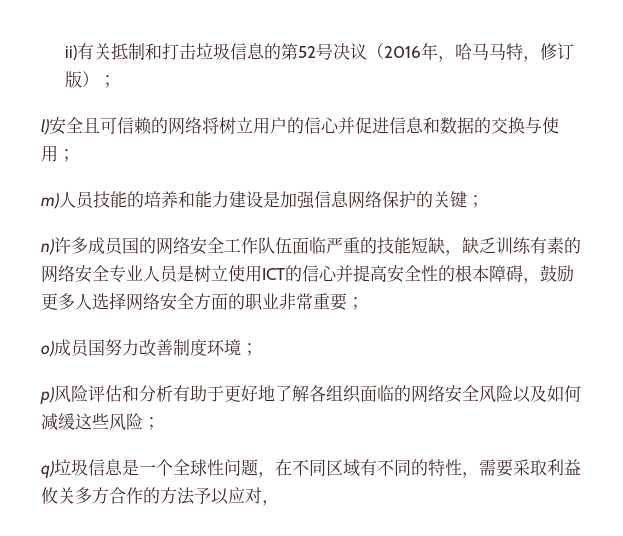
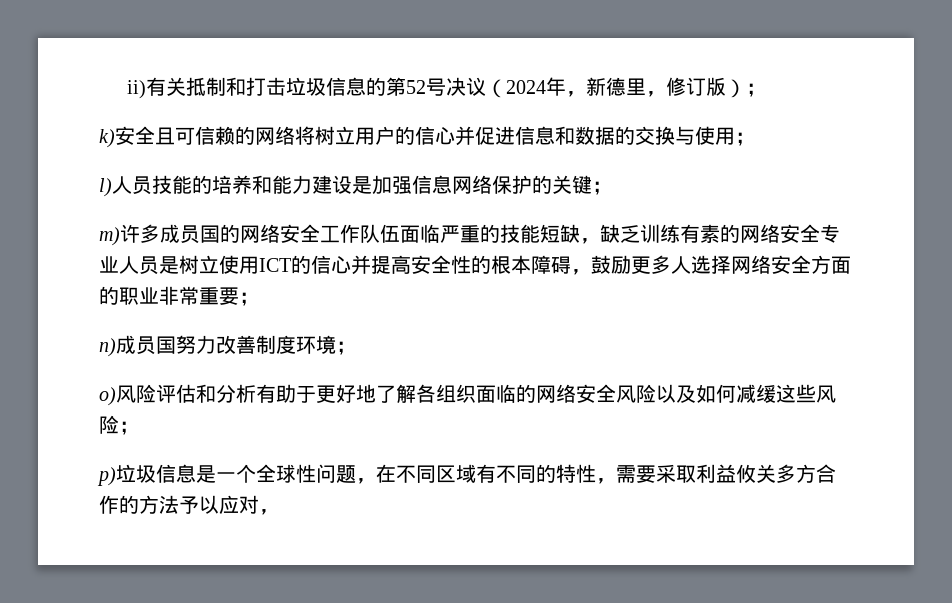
- ii)有关抵制和打击垃圾信息的第52号决议（2016年，哈马马特，修订版）；
+ ii)有关抵制和打击垃圾信息的第52号决议（2024年，新德里，修订版）；
- l)安全且可信赖的网络将树立用户的信心并促进信息和数据的交换与使用；
+ k)安全且可信赖的网络将树立用户的信心并促进信息和数据的交换与使用；
- m)人员技能的培养和能力建设是加强信息网络保护的关键；
+ l)人员技能的培养和能力建设是加强信息网络保护的关键；
- n)许多成员国的网络安全工作队伍面临严重的技能短缺，缺乏训练有素的网络安全专业人员是树立使用ICT的信心并提高安全性的根本障碍，鼓励更多人选择网络安全方面的职业非常重要；
+ m)许多成员国的网络安全工作队伍面临严重的技能短缺，缺乏训练有素的网络安全专业人员是树立使用ICT的信心并提高安全性的根本障碍，鼓励更多人选择网络安全方面的职业非常重要；
- o)成员国努力改善制度环境；
+ n)成员国努力改善制度环境；
- p)风险评估和分析有助于更好地了解各组织面临的网络安全风险以及如何减缓这些风险；
+ o)风险评估和分析有助于更好地了解各组织面临的网络安全风险以及如何减缓这些风险；
- q)垃圾信息是一个全球性问题，在不同区域有不同的特性，需要采取利益攸关多方合作的方法予以应对，
+ p)垃圾信息是一个全球性问题，在不同区域有不同的特性，需要采取利益攸关多方合作的方法予以应对，

